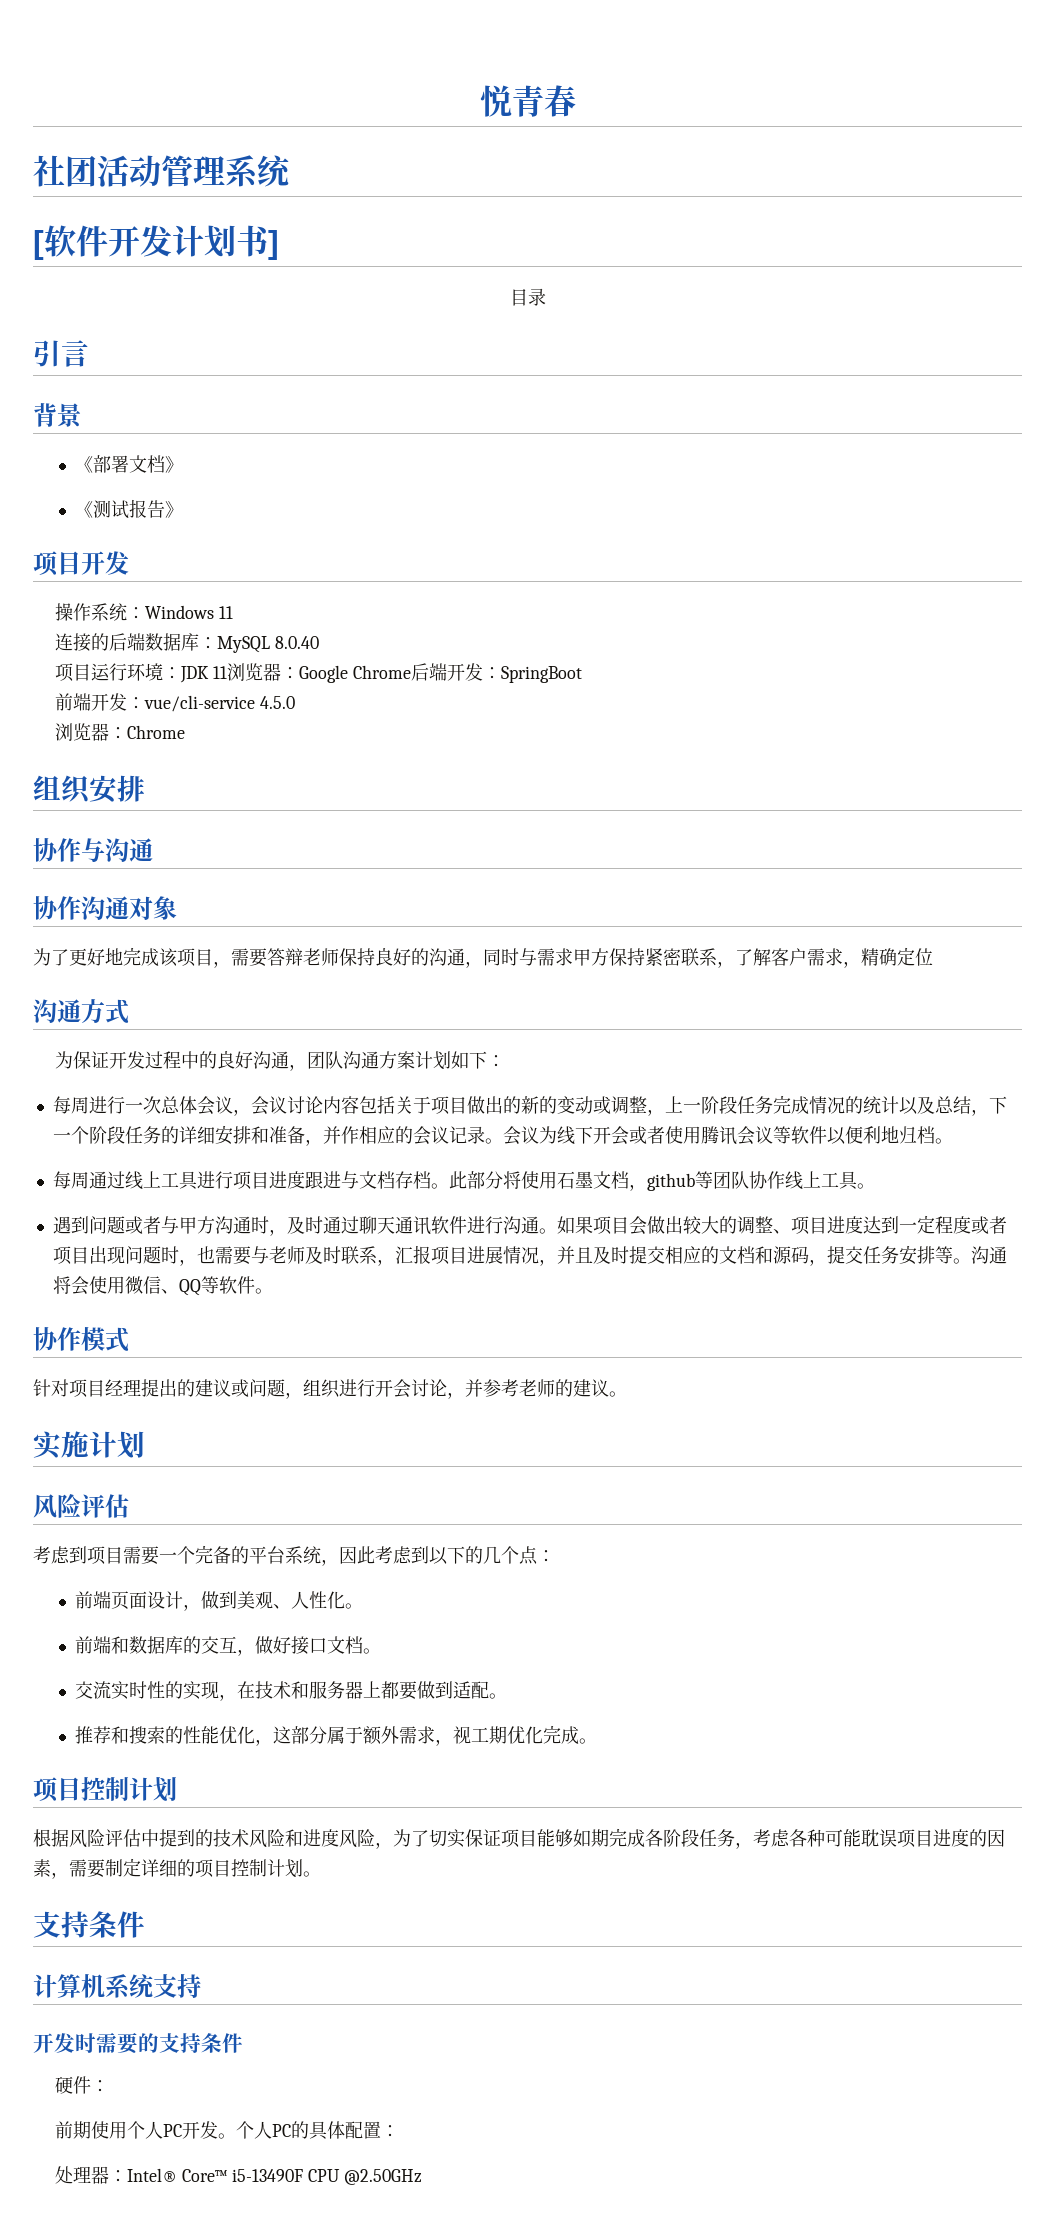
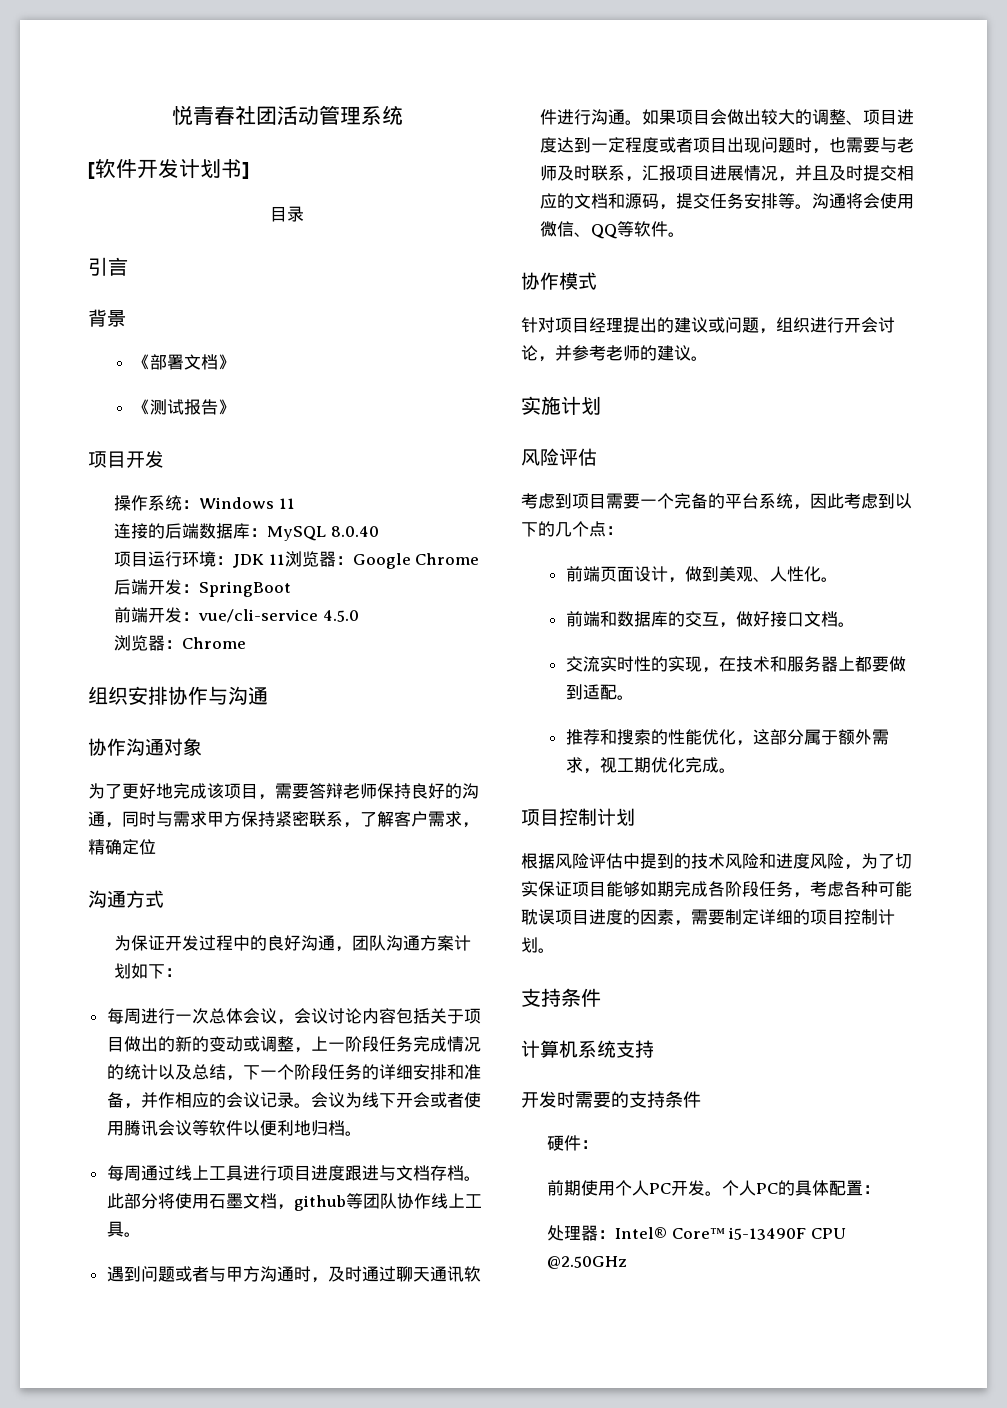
- 悦青春
- 社团活动管理系统
+ 悦青春社团活动管理系统
- 组织安排
- 协作与沟通
+ 组织安排协作与沟通

